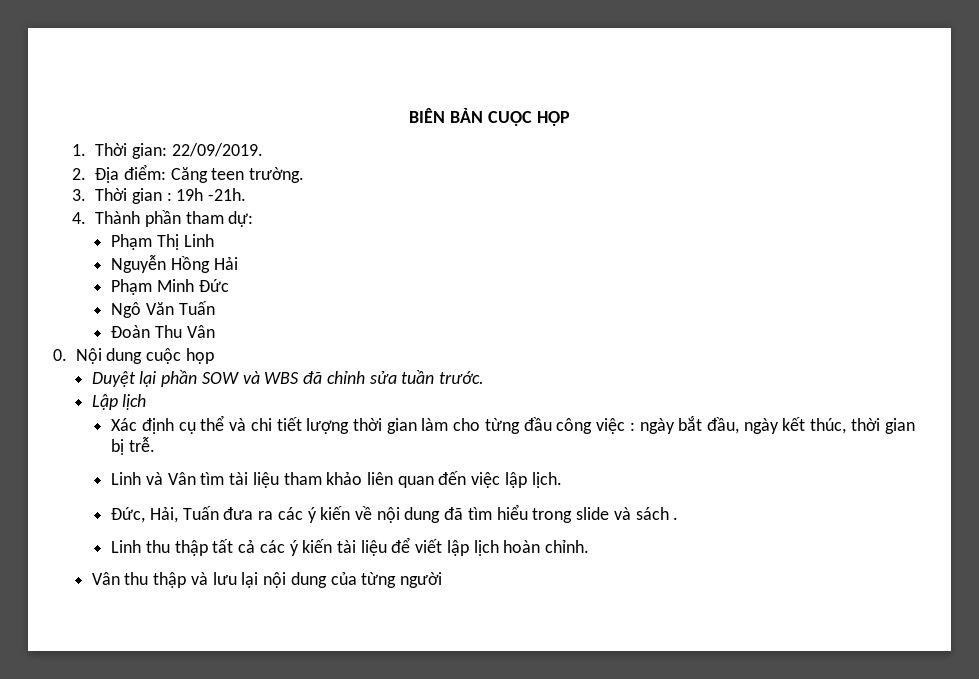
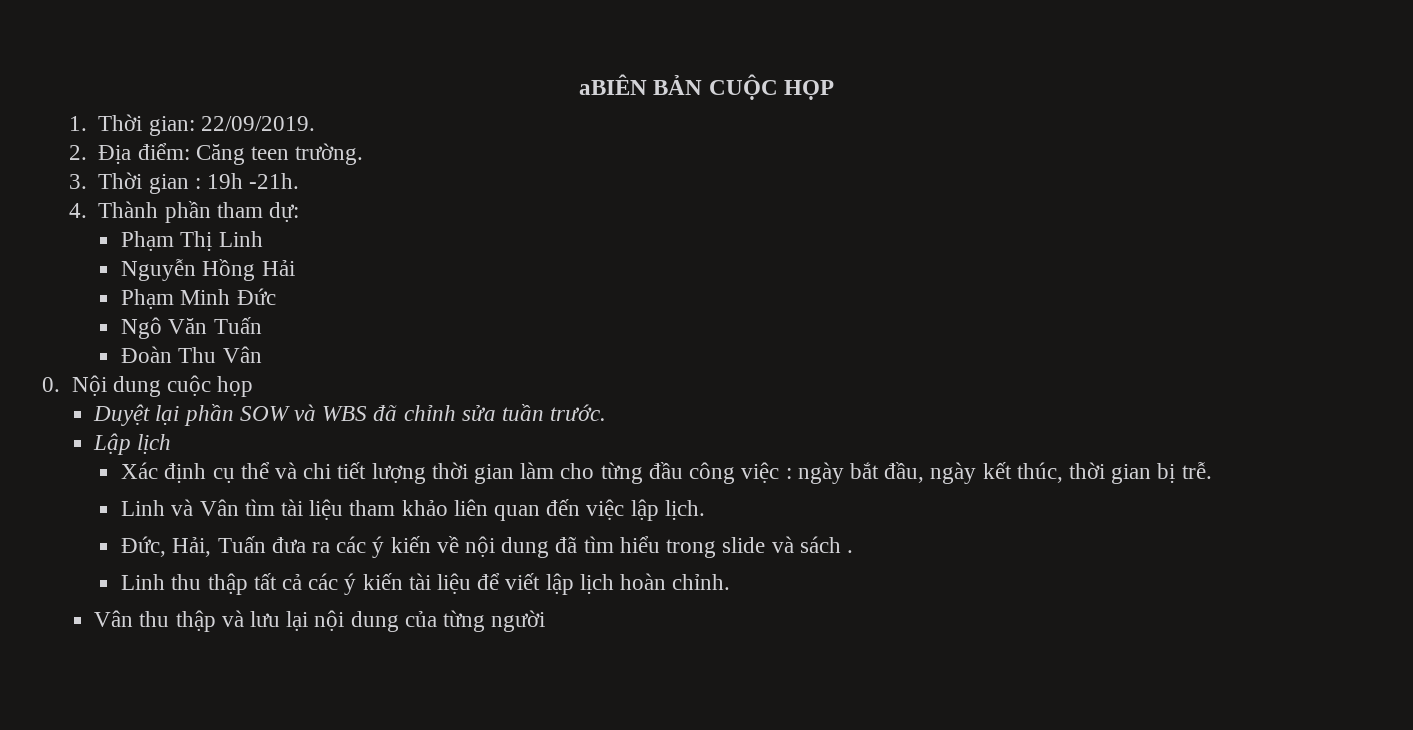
- BIÊN BẢN CUỘC HỌP
+ aBIÊN BẢN CUỘC HỌP

